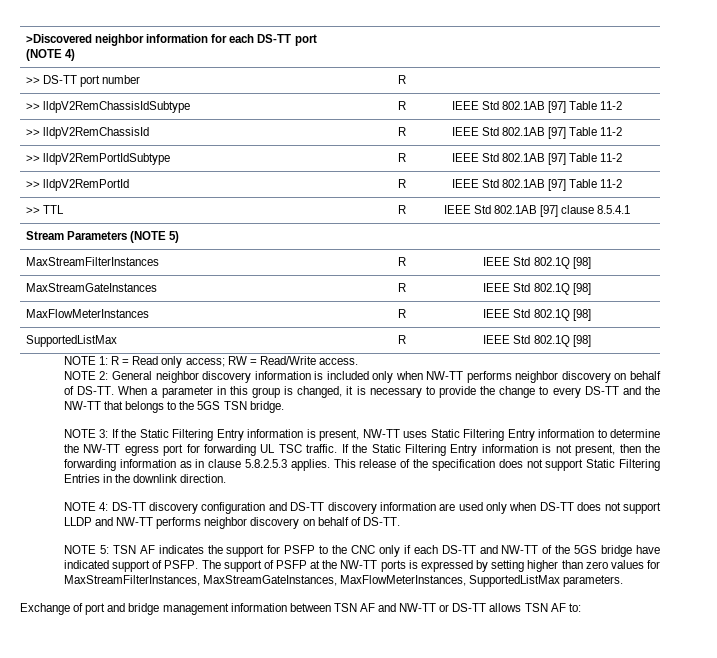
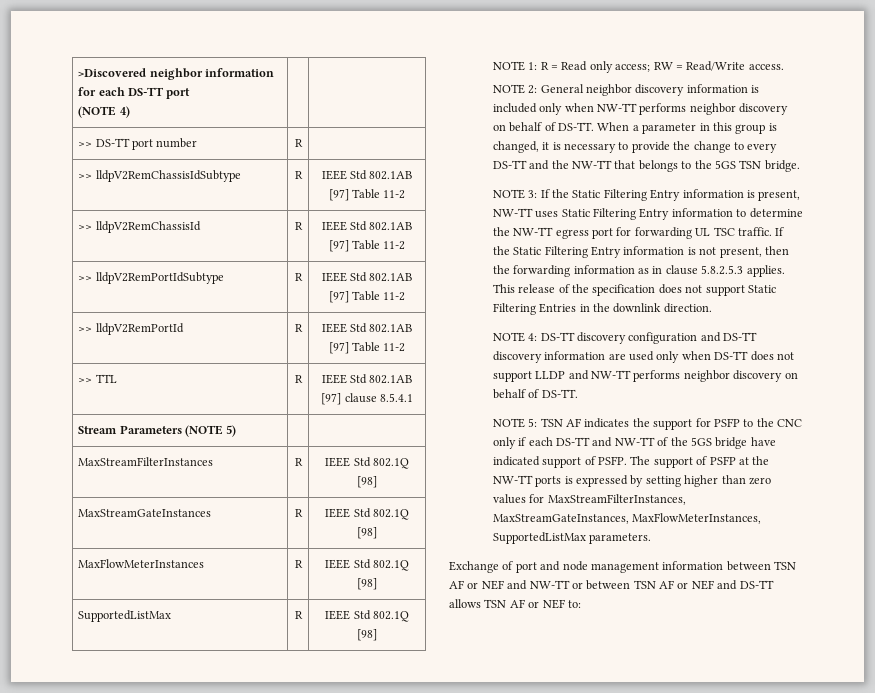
- Exchange of port and bridge management information between TSN AF and NW-TT or DS-TT allows TSN AF to:
+ Exchange of port and node management information between TSN AF or NEF and NW-TT or between TSN AF or NEF and DS-TT allows TSN AF or NEF to:

